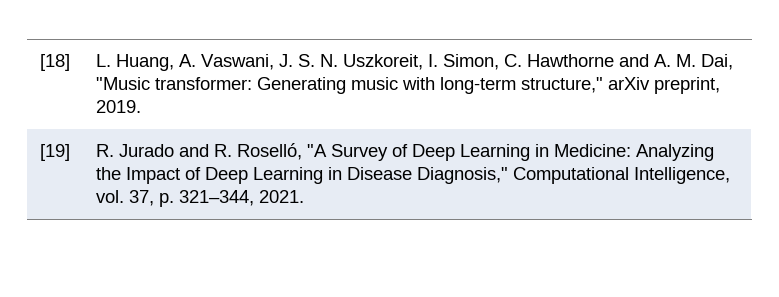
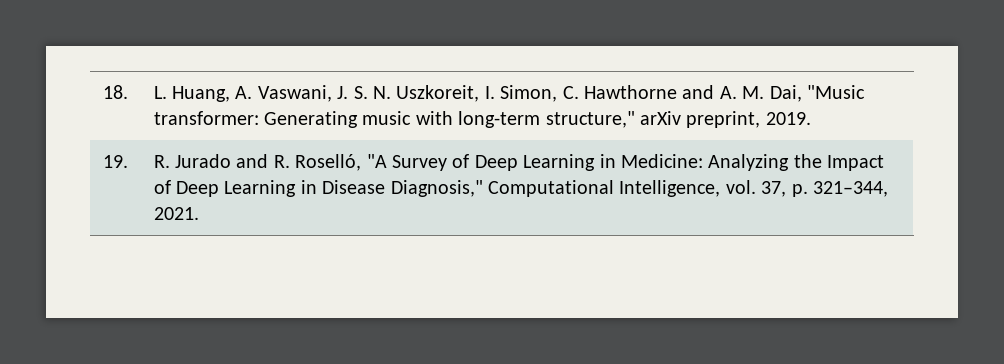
- [18] | L. Huang, A. Vaswani, J. S. N. Uszkoreit, I. Simon, C. Hawthorne and A. M. Dai, "Music transformer: Generating music with long-term structure," arXiv preprint, 2019.
+ 18. | L. Huang, A. Vaswani, J. S. N. Uszkoreit, I. Simon, C. Hawthorne and A. M. Dai, "Music transformer: Generating music with long-term structure," arXiv preprint, 2019.
- [19] | R. Jurado and R. Roselló, "A Survey of Deep Learning in Medicine: Analyzing the Impact of Deep Learning in Disease Diagnosis," Computational Intelligence, vol. 37, p. 321–344, 2021.
+ 19. | R. Jurado and R. Roselló, "A Survey of Deep Learning in Medicine: Analyzing the Impact of Deep Learning in Disease Diagnosis," Computational Intelligence, vol. 37, p. 321–344, 2021.

